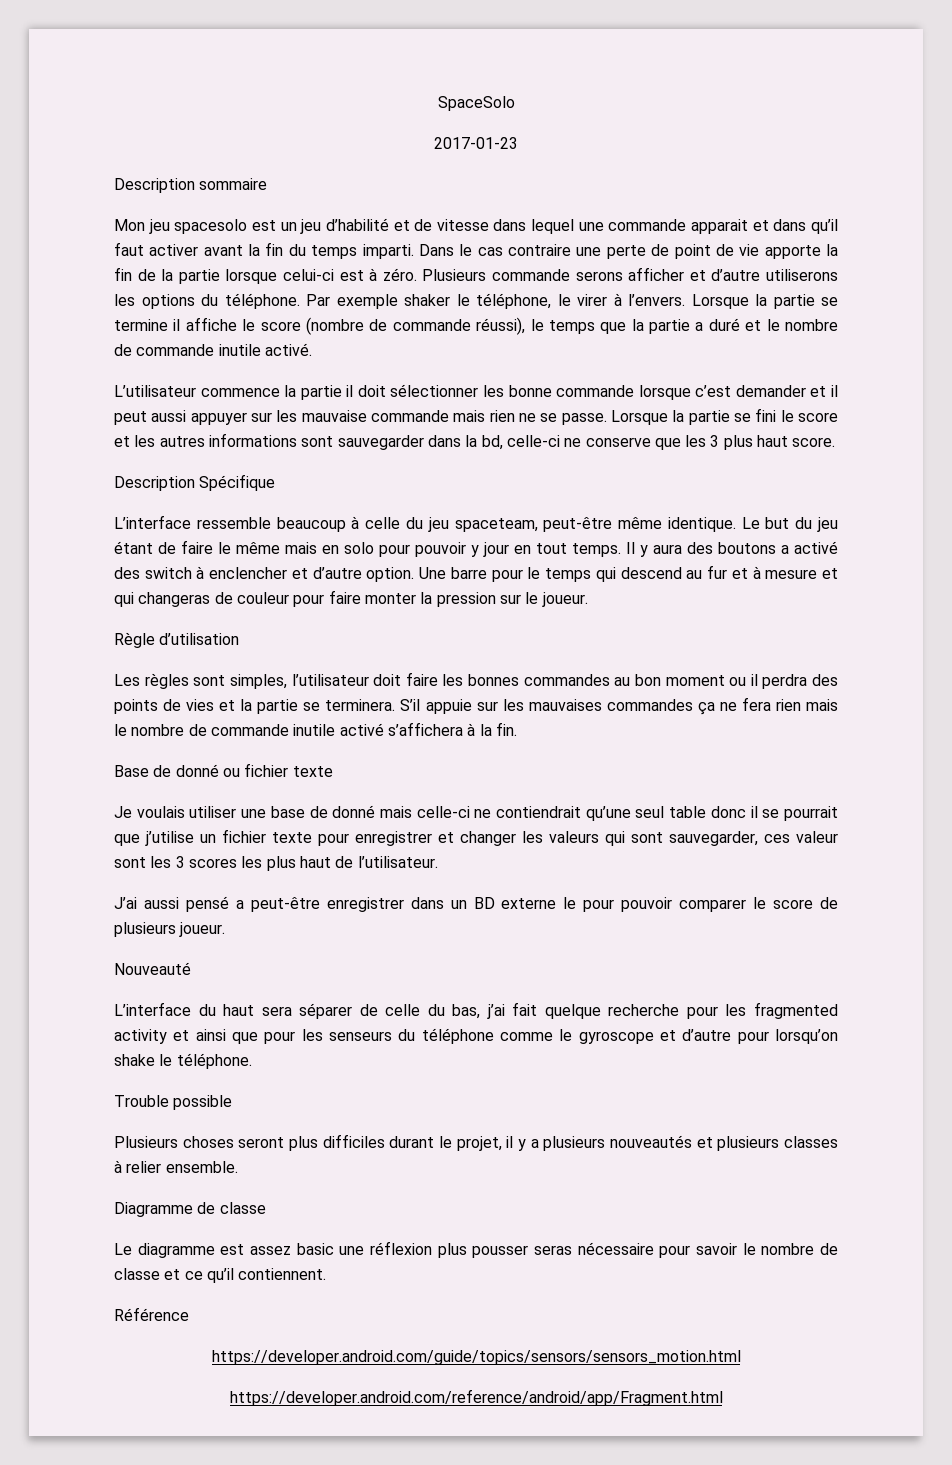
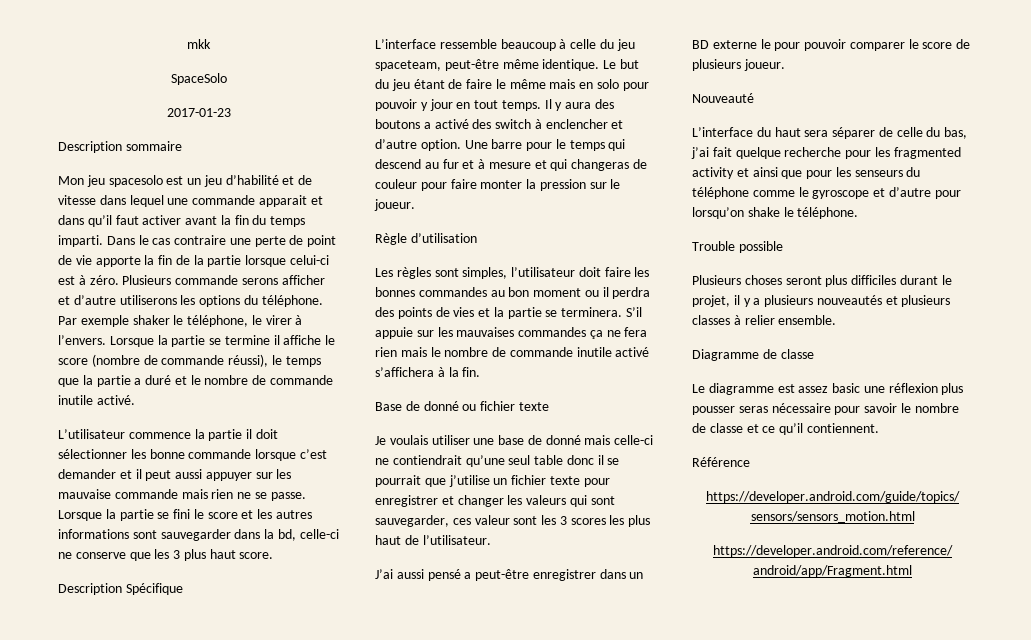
+ mkk

